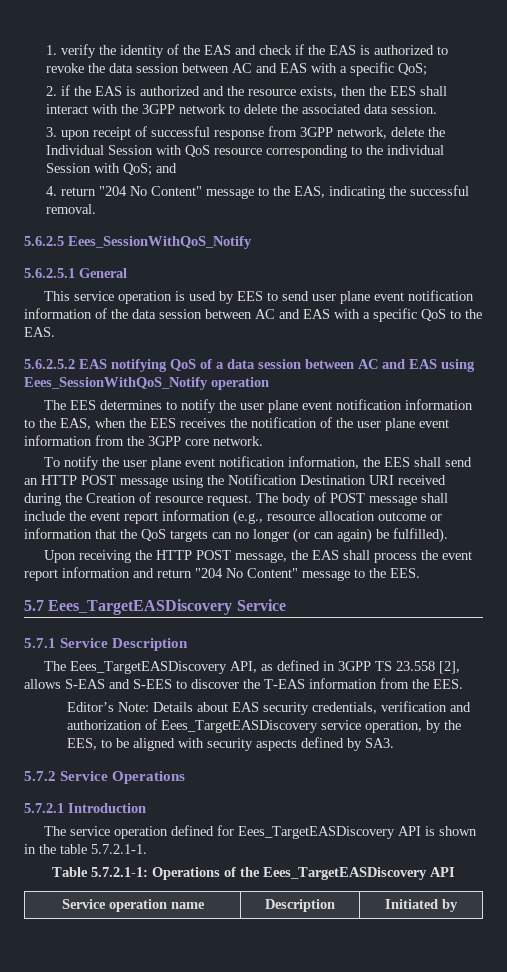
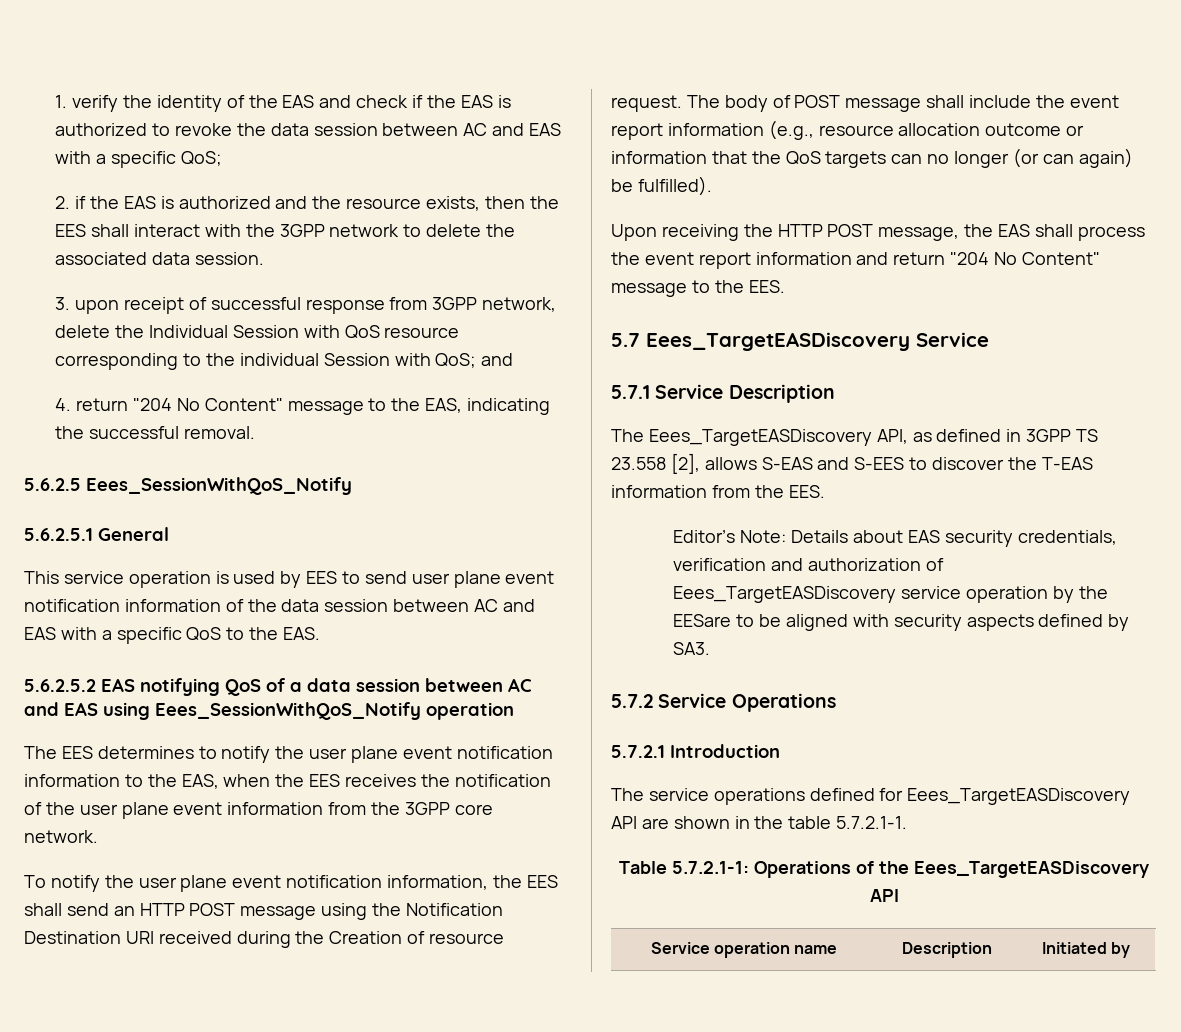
- Editor’s Note: Details about EAS security credentials, verification and authorization of Eees_TargetEASDiscovery service operation, by the EES, to be aligned with security aspects defined by SA3.
+ Editor’s Note: Details about EAS security credentials, verification and authorization of Eees_TargetEASDiscovery service operation by the EESare to be aligned with security aspects defined by SA3.
- The service operation defined for Eees_TargetEASDiscovery API is shown in the table 5.7.2.1-1.
+ The service operations defined for Eees_TargetEASDiscovery API are shown in the table 5.7.2.1-1.

